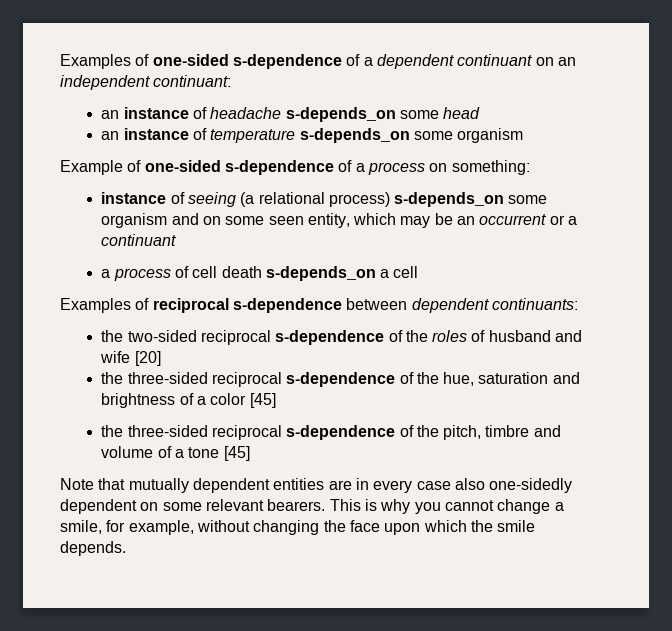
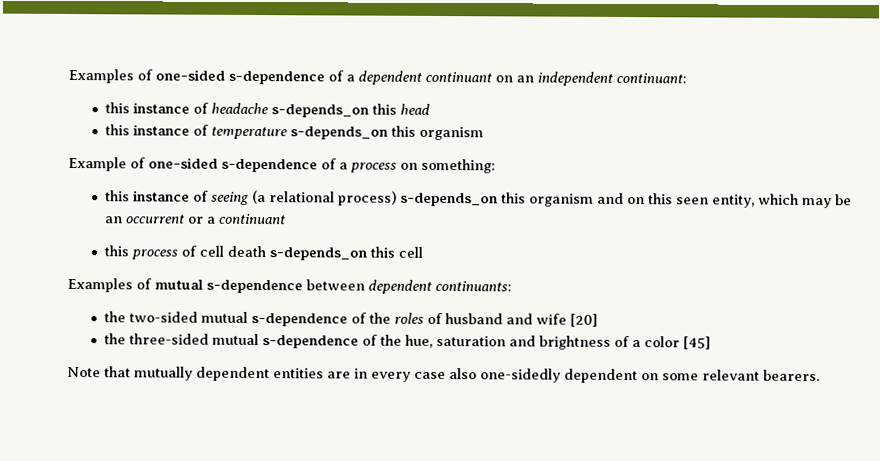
- an instance of headache s-depends_on some head
+ this instance of headache s-depends_on this head
- an instance of temperature s-depends_on some organism
+ this instance of temperature s-depends_on this organism
- instance of seeing (a relational process) s-depends_on some organism and on some seen entity, which may be an occurrent or a continuant
+ this instance of seeing (a relational process) s-depends_on this organism and on this seen entity, which may be an occurrent or a continuant
- a process of cell death s-depends_on a cell
+ this process of cell death s-depends_on this cell
- Examples of reciprocal s-dependence between dependent continuants:
+ Examples of mutual s-dependence between dependent continuants:
- the two-sided reciprocal s-dependence of the roles of husband and wife [20]
+ the two-sided mutual s-dependence of the roles of husband and wife [20]
- the three-sided reciprocal s-dependence of the hue, saturation and brightness of a color [45]
+ the three-sided mutual s-dependence of the hue, saturation and brightness of a color [45]
- the three-sided reciprocal s-dependence of the pitch, timbre and volume of a tone [45]
- This is why you cannot change a smile, for example, without changing the face upon which the smile depends.

